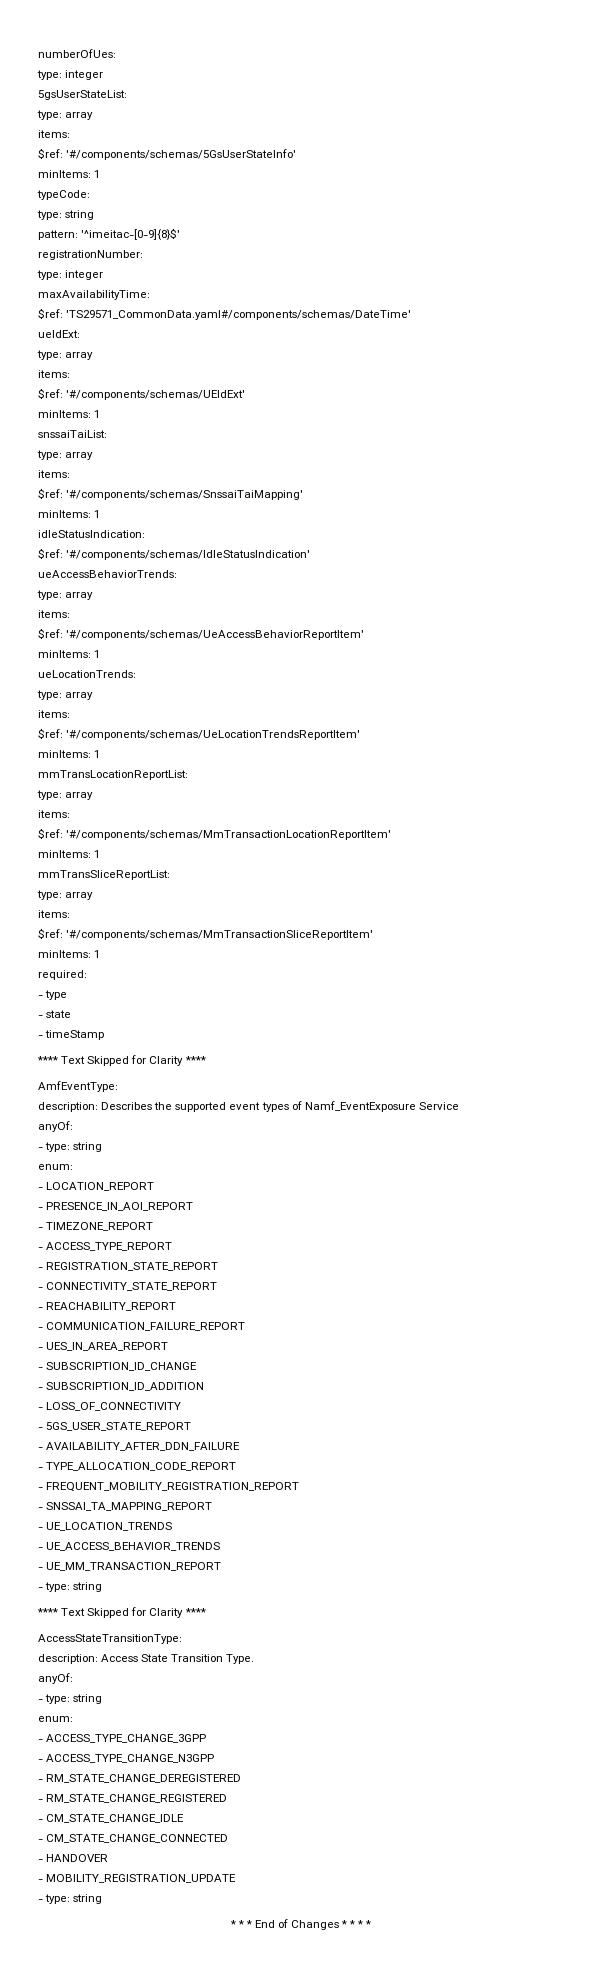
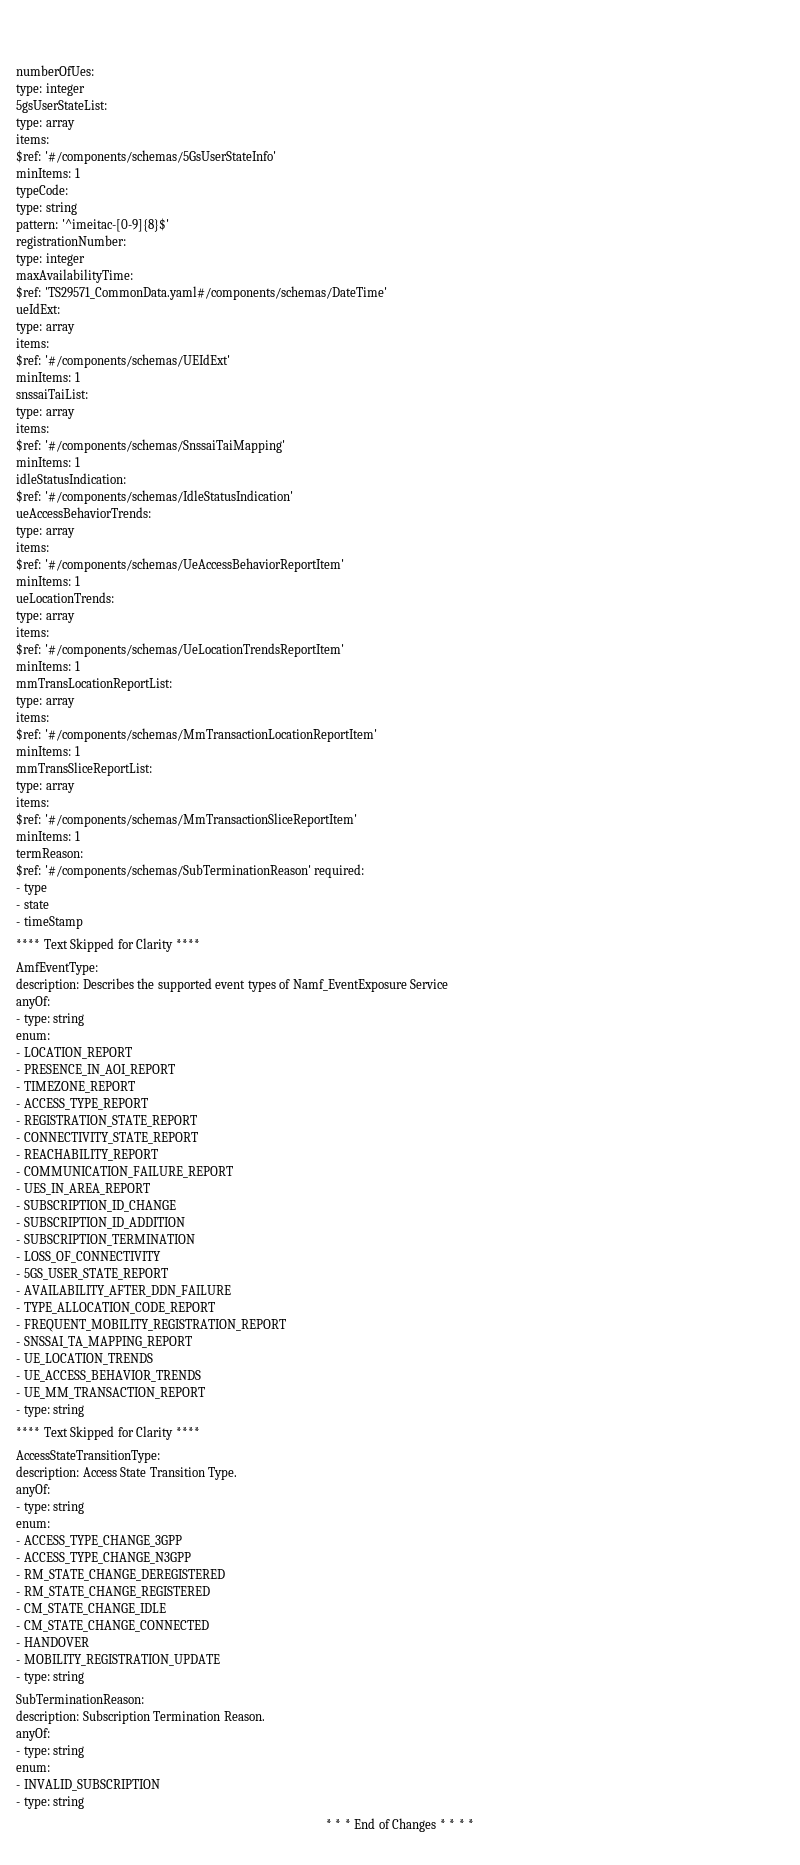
- required:
+ termReason:
+ $ref: '#/components/schemas/SubTerminationReason' required:
+ - SUBSCRIPTION_TERMINATION
+ SubTerminationReason:
+ description: Subscription Termination Reason.
+ anyOf:
+ - type: string
+ enum:
+ - INVALID_SUBSCRIPTION
+ - type: string

